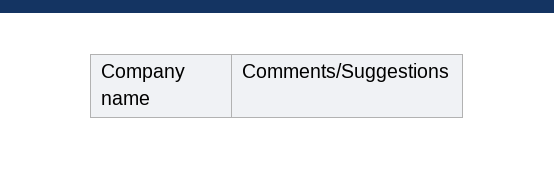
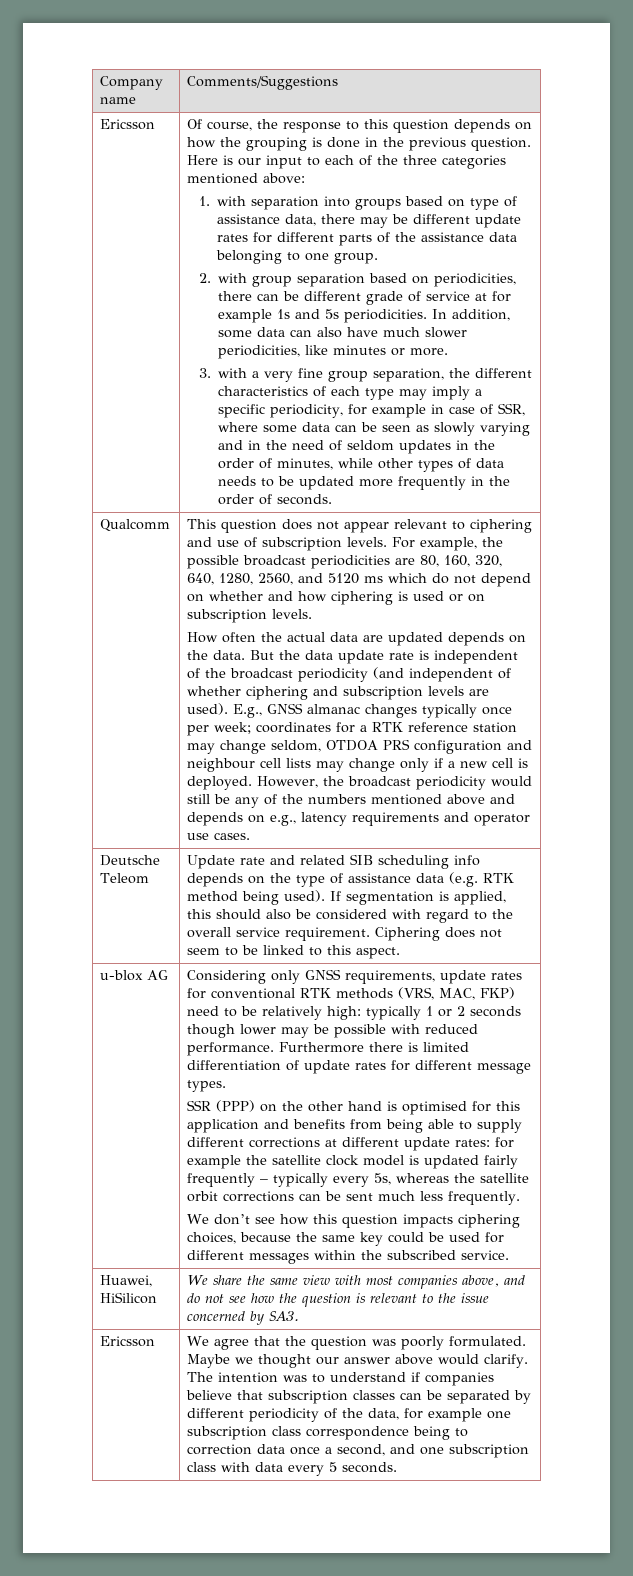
+ Ericsson | Of course, the response to this question depends on how the grouping is done in the previous question. Here is our input to each of the three categories mentioned above:
+ 1. with separation into groups based on type of assistance data, there may be different update rates for different parts of the assistance data belonging to one group.
+ 2. with group separation based on periodicities, there can be different grade of service at for example 1s and 5s periodicities. In addition, some data can also have much slower periodicities, like minutes or more.
+ 3. with a very fine group separation, the different characteristics of each type may imply a specific periodicity, for example in case of SSR, where some data can be seen as slowly varying and in the need of seldom updates in the order of minutes, while other types of data needs to be updated more frequently in the order of seconds.
+ Qualcomm | This question does not appear relevant to ciphering and use of subscription levels. For example, the possible broadcast periodicities are 80, 160, 320, 640, 1280, 2560, and 5120 ms which do not depend on whether and how ciphering is used or on subscription levels.
+ How often the actual data are updated depends on the data. But the data update rate is independent of the broadcast periodicity (and independent of whether ciphering and subscription levels are used). E.g., GNSS almanac changes typically once per week; coordinates for a RTK reference station may change seldom, OTDOA PRS configuration and neighbour cell lists may change only if a new cell is deployed. However, the broadcast periodicity would still be any of the numbers mentioned above and depends on e.g., latency requirements and operator use cases.
+ Deutsche Teleom | Update rate and related SIB scheduling info depends on the type of assistance data (e.g. RTK method being used). If segmentation is applied, this should also be considered with regard to the overall service requirement. Ciphering does not seem to be linked to this aspect.
+ u-blox AG | Considering only GNSS requirements, update rates for conventional RTK methods (VRS, MAC, FKP) need to be relatively high: typically 1 or 2 seconds though lower may be possible with reduced performance. Furthermore there is limited differentiation of update rates for different message types.
+ SSR (PPP) on the other hand is optimised for this application and benefits from being able to supply different corrections at different update rates: for example the satellite clock model is updated fairly frequently – typically every 5s, whereas the satellite orbit corrections can be sent much less frequently.
+ We don’t see how this question impacts ciphering choices, because the same key could be used for different messages within the subscribed service.
+ Huawei, HiSilicon | We share the same view with most companies above, and do not see how the question is relevant to the issue concerned by SA3.
+ Ericsson | We agree that the question was poorly formulated. Maybe we thought our answer above would clarify. The intention was to understand if companies believe that subscription classes can be separated by different periodicity of the data, for example one subscription class correspondence being to correction data once a second, and one subscription class with data every 5 seconds.

